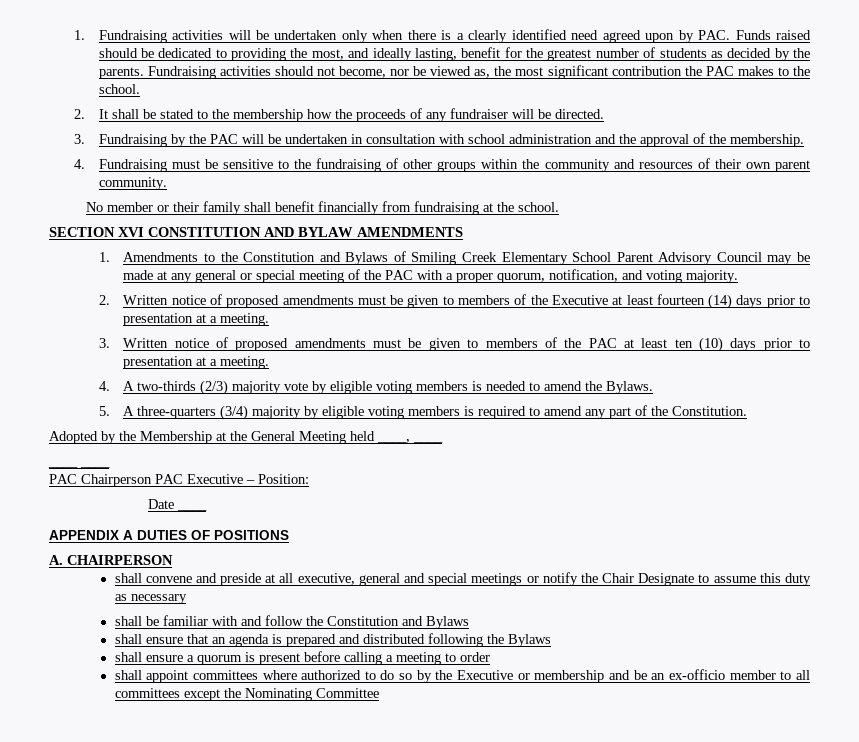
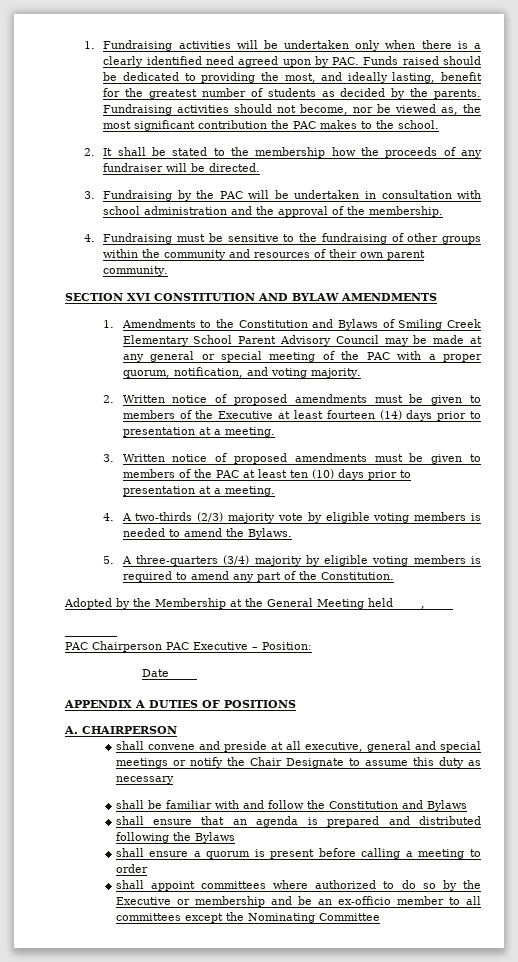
- No member or their family shall benefit financially from fundraising at the school.

